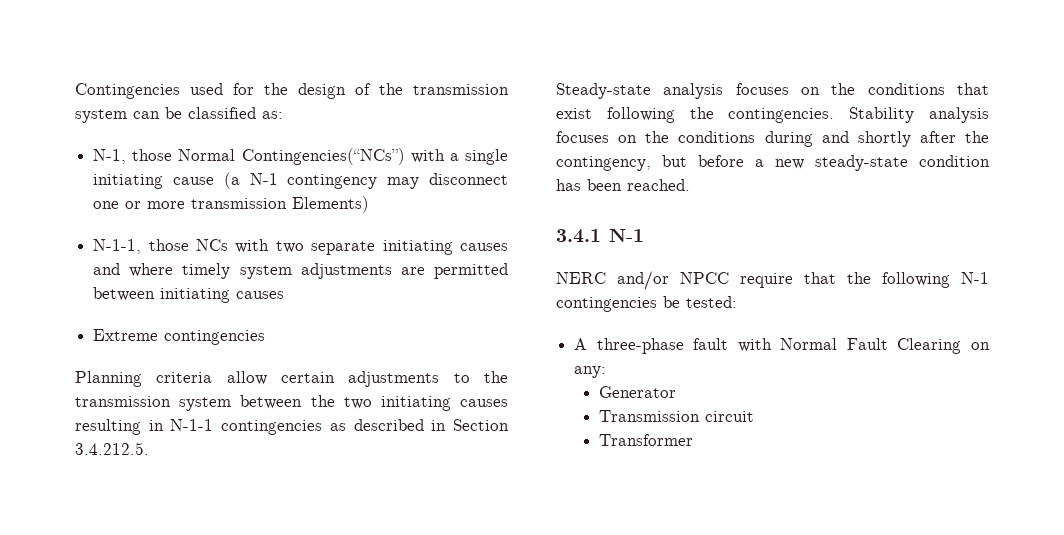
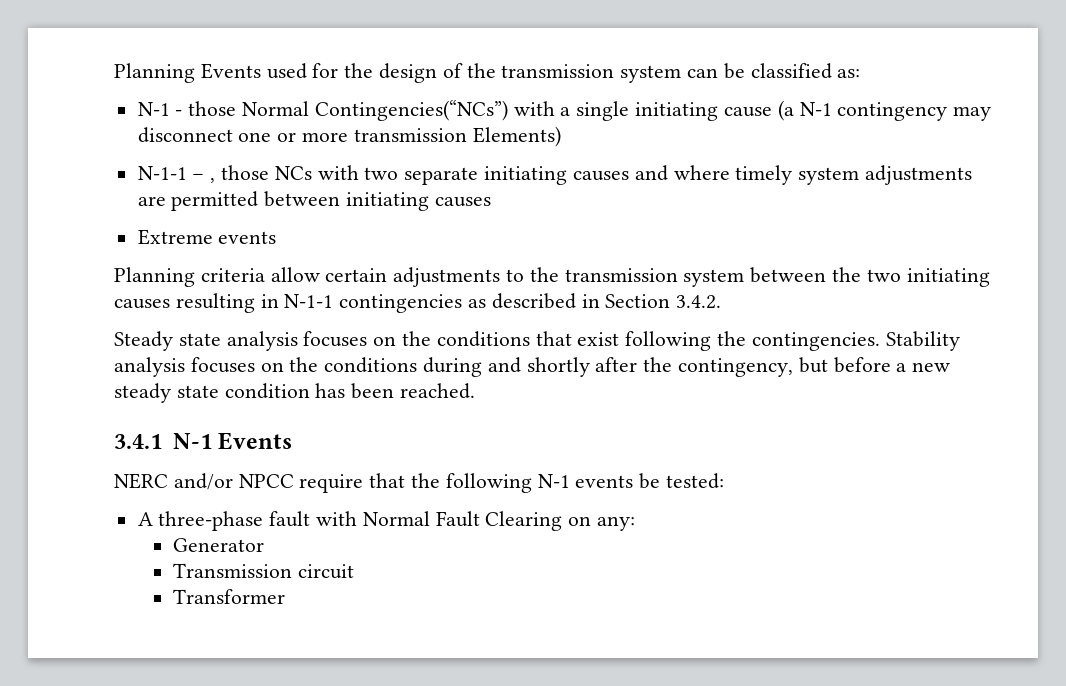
- Contingencies used for the design of the transmission system can be classified as:
+ Planning Events used for the design of the transmission system can be classified as:
- N-1, those Normal Contingencies(“NCs”) with a single initiating cause (a N-1 contingency may disconnect one or more transmission Elements)
+ N-1 - those Normal Contingencies(“NCs”) with a single initiating cause (a N-1 contingency may disconnect one or more transmission Elements)
- N-1-1, those NCs with two separate initiating causes and where timely system adjustments are permitted between initiating causes
+ N-1-1 – , those NCs with two separate initiating causes and where timely system adjustments are permitted between initiating causes
- Extreme contingencies
+ Extreme events
- Planning criteria allow certain adjustments to the transmission system between the two initiating causes resulting in N-1-1 contingencies as described in Section 3.4.212.5.
- Steady-state analysis focuses on the conditions that exist following the contingencies.
+ Planning criteria allow certain adjustments to the transmission system between the two initiating causes resulting in N-1-1 contingencies as described in Section 3.4.2.
+ Steady state analysis focuses on the conditions that exist following the contingencies.
- Stability analysis focuses on the conditions during and shortly after the contingency, but before a new steady-state condition has been reached.
+ Stability analysis focuses on the conditions during and shortly after the contingency, but before a new steady state condition has been reached.
- 3.4.1 N-1
+ 3.4.1 N-1 Events
- NERC and/or NPCC require that the following N-1 contingencies be tested:
+ NERC and/or NPCC require that the following N-1 events be tested:

